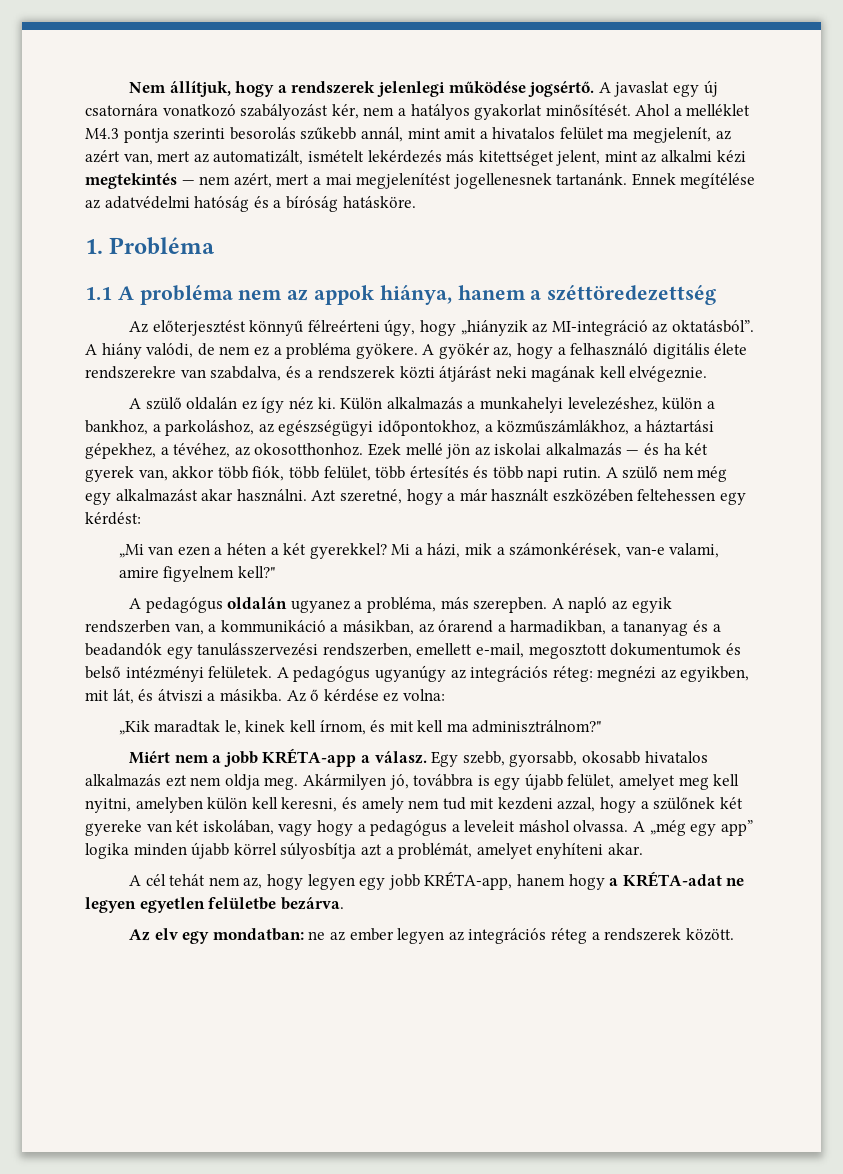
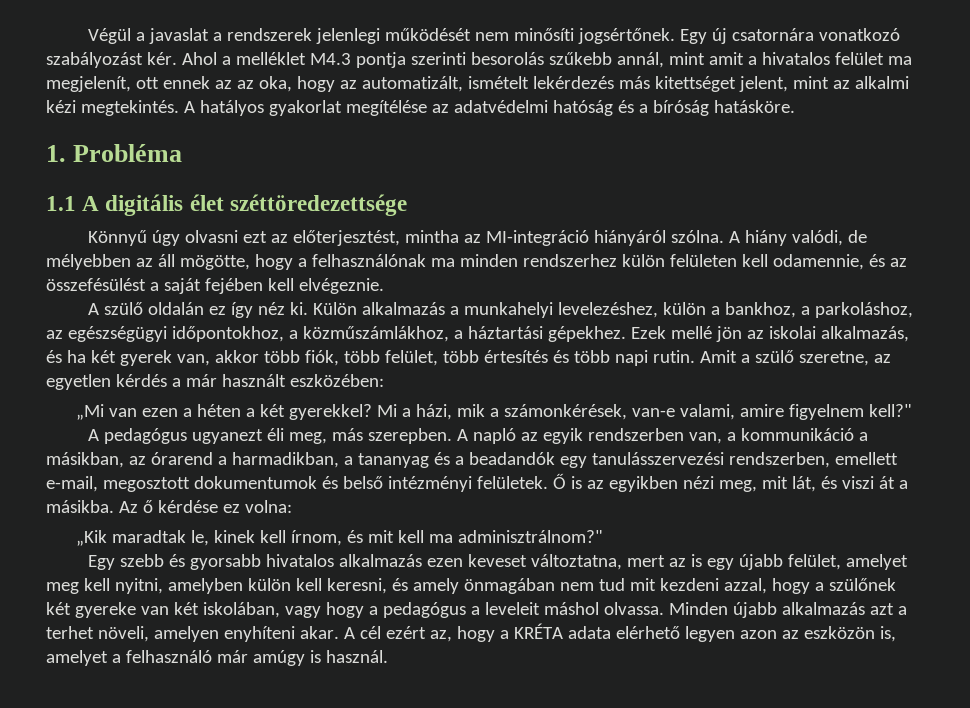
- Nem állítjuk, hogy a rendszerek jelenlegi működése jogsértő. A javaslat egy új csatornára vonatkozó szabályozást kér, nem a hatályos gyakorlat minősítését.
+ Végül a javaslat a rendszerek jelenlegi működését nem minősíti jogsértőnek. Egy új csatornára vonatkozó szabályozást kér.
- Ahol a melléklet M4.3 pontja szerinti besorolás szűkebb annál, mint amit a hivatalos felület ma megjelenít, az azért van, mert az automatizált, ismételt lekérdezés más kitettséget jelent, mint az alkalmi kézi megtekintés — nem azért, mert a mai megjelenítést jogellenesnek tartanánk. Ennek megítélése az adatvédelmi hatóság és a bíróság hatásköre.
+ Ahol a melléklet M4.3 pontja szerinti besorolás szűkebb annál, mint amit a hivatalos felület ma megjelenít, ott ennek az az oka, hogy az automatizált, ismételt lekérdezés más kitettséget jelent, mint az alkalmi kézi megtekintés. A hatályos gyakorlat megítélése az adatvédelmi hatóság és a bíróság hatásköre.
- 1.1 A probléma nem az appok hiánya, hanem a széttöredezettség
- Az előterjesztést könnyű félreérteni úgy, hogy „hiányzik az MI-integráció az oktatásból”. A hiány valódi, de nem ez a probléma gyökere. A gyökér az, hogy a felhasználó digitális élete rendszerekre van szabdalva, és a rendszerek közti átjárást neki magának kell elvégeznie.
+ 1.1 A digitális élet széttöredezettsége
+ Könnyű úgy olvasni ezt az előterjesztést, mintha az MI-integráció hiányáról szólna. A hiány valódi, de mélyebben az áll mögötte, hogy a felhasználónak ma minden rendszerhez külön felületen kell odamennie, és az összefésülést a saját fejében kell elvégeznie.
- Külön alkalmazás a munkahelyi levelezéshez, külön a bankhoz, a parkoláshoz, az egészségügyi időpontokhoz, a közműszámlákhoz, a háztartási gépekhez, a tévéhez, az okosotthonhoz.
+ Külön alkalmazás a munkahelyi levelezéshez, külön a bankhoz, a parkoláshoz, az egészségügyi időpontokhoz, a közműszámlákhoz, a háztartási gépekhez.
- Ezek mellé jön az iskolai alkalmazás — és ha két gyerek van, akkor több fiók, több felület, több értesítés és több napi rutin.
+ Ezek mellé jön az iskolai alkalmazás, és ha két gyerek van, akkor több fiók, több felület, több értesítés és több napi rutin.
- A szülő nem még egy alkalmazást akar használni. Azt szeretné, hogy a már használt eszközében feltehessen egy kérdést:
+ Amit a szülő szeretne, az egyetlen kérdés a már használt eszközében:
- A pedagógus oldalán ugyanez a probléma, más szerepben.
+ A pedagógus ugyanezt éli meg, más szerepben.
- A pedagógus ugyanúgy az integrációs réteg: megnézi az egyikben, mit lát, és átviszi a másikba.
+ Ő is az egyikben nézi meg, mit lát, és viszi át a másikba.
- Miért nem a jobb KRÉTA-app a válasz. Egy szebb, gyorsabb, okosabb hivatalos alkalmazás ezt nem oldja meg. Akármilyen jó, továbbra is egy újabb felület, amelyet meg kell nyitni, amelyben külön kell keresni, és amely nem tud mit kezdeni azzal, hogy a szülőnek két gyereke van két iskolában, vagy hogy a pedagógus a leveleit máshol olvassa.
+ Egy szebb és gyorsabb hivatalos alkalmazás ezen keveset változtatna, mert az is egy újabb felület, amelyet meg kell nyitni, amelyben külön kell keresni, és amely önmagában nem tud mit kezdeni azzal, hogy a szülőnek két gyereke van két iskolában, vagy hogy a pedagógus a leveleit máshol olvassa.
- A „még egy app” logika minden újabb körrel súlyosbítja azt a problémát, amelyet enyhíteni akar.
- A cél tehát nem az, hogy legyen egy jobb KRÉTA-app, hanem hogy a KRÉTA-adat ne legyen egyetlen felületbe bezárva.
- Az elv egy mondatban: ne az ember legyen az integrációs réteg a rendszerek között.
+ Minden újabb alkalmazás azt a terhet növeli, amelyen enyhíteni akar. A cél ezért az, hogy a KRÉTA adata elérhető legyen azon az eszközön is, amelyet a felhasználó már amúgy is használ.

